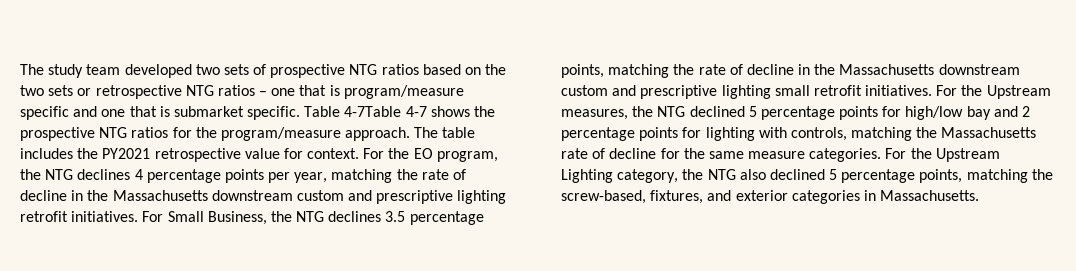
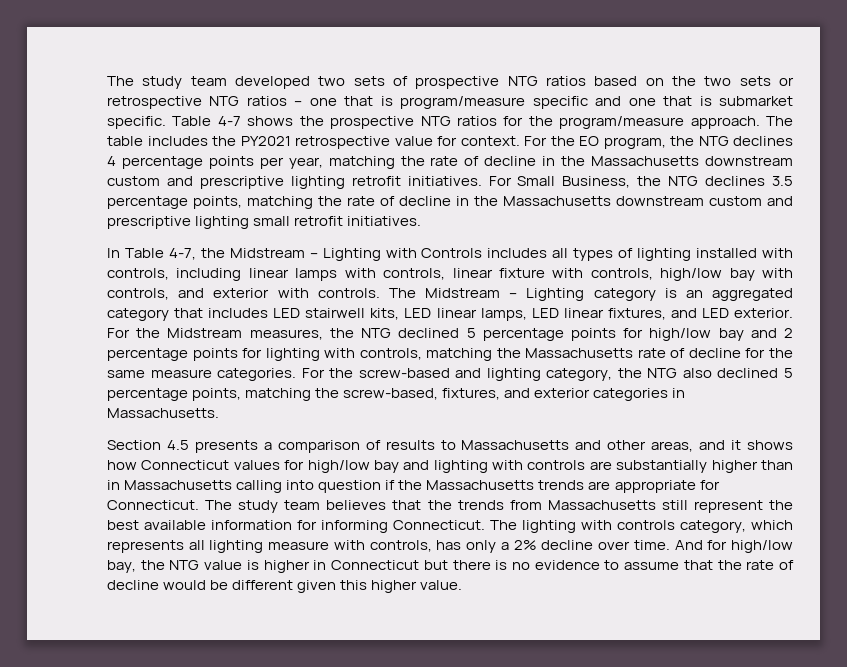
- Table 4-7Table 4-7 shows the prospective NTG ratios for the program/measure approach.
+ Table 4-7 shows the prospective NTG ratios for the program/measure approach.
- For Small Business, the NTG declines 3.5 percentage points, matching the rate of decline in the Massachusetts downstream custom and prescriptive lighting small retrofit initiatives. For the Upstream measures, the NTG declined 5 percentage points for high/low bay and 2 percentage points for lighting with controls, matching the Massachusetts rate of decline for the same measure categories.
+ For Small Business, the NTG declines 3.5 percentage points, matching the rate of decline in the Massachusetts downstream custom and prescriptive lighting small retrofit initiatives.
+ In Table 4-7, the Midstream – Lighting with Controls includes all types of lighting installed with controls, including linear lamps with controls, linear fixture with controls, high/low bay with controls, and exterior with controls. The Midstream – Lighting category is an aggregated category that includes LED stairwell kits, LED linear lamps, LED linear fixtures, and LED exterior. For the Midstream measures, the NTG declined 5 percentage points for high/low bay and 2 percentage points for lighting with controls, matching the Massachusetts rate of decline for the same measure categories.
- For the Upstream Lighting category, the NTG also declined 5 percentage points, matching the screw-based, fixtures, and exterior categories in Massachusetts.
+ For the screw-based and lighting category, the NTG also declined 5 percentage points, matching the screw-based, fixtures, and exterior categories in Massachusetts.
+ Section 4.5 presents a comparison of results to Massachusetts and other areas, and it shows how Connecticut values for high/low bay and lighting with controls are substantially higher than in Massachusetts calling into question if the Massachusetts trends are appropriate for Connecticut. The study team believes that the trends from Massachusetts still represent the best available information for informing Connecticut. The lighting with controls category, which represents all lighting measure with controls, has only a 2% decline over time. And for high/low bay, the NTG value is higher in Connecticut but there is no evidence to assume that the rate of decline would be different given this higher value.

